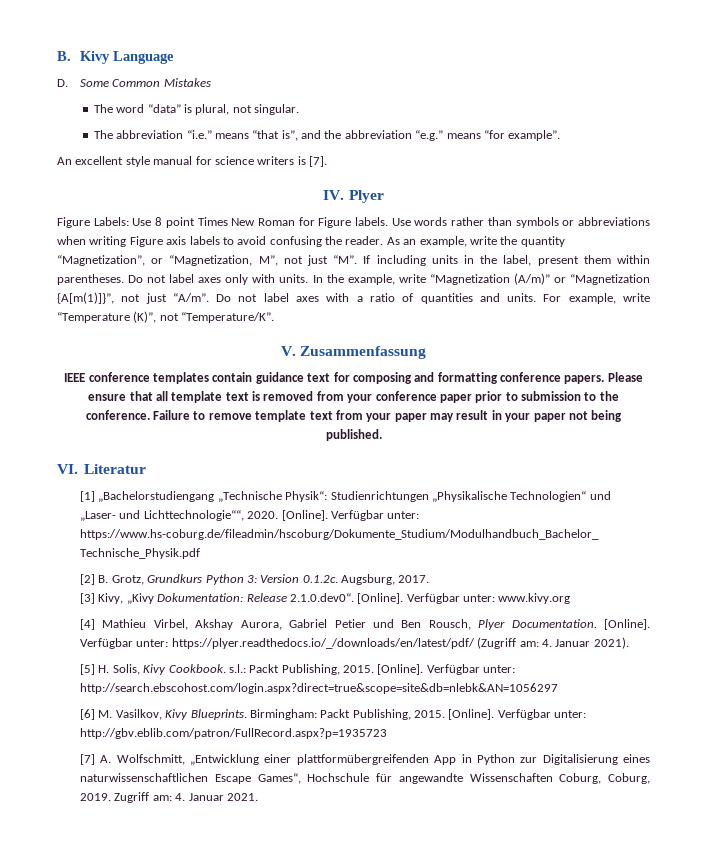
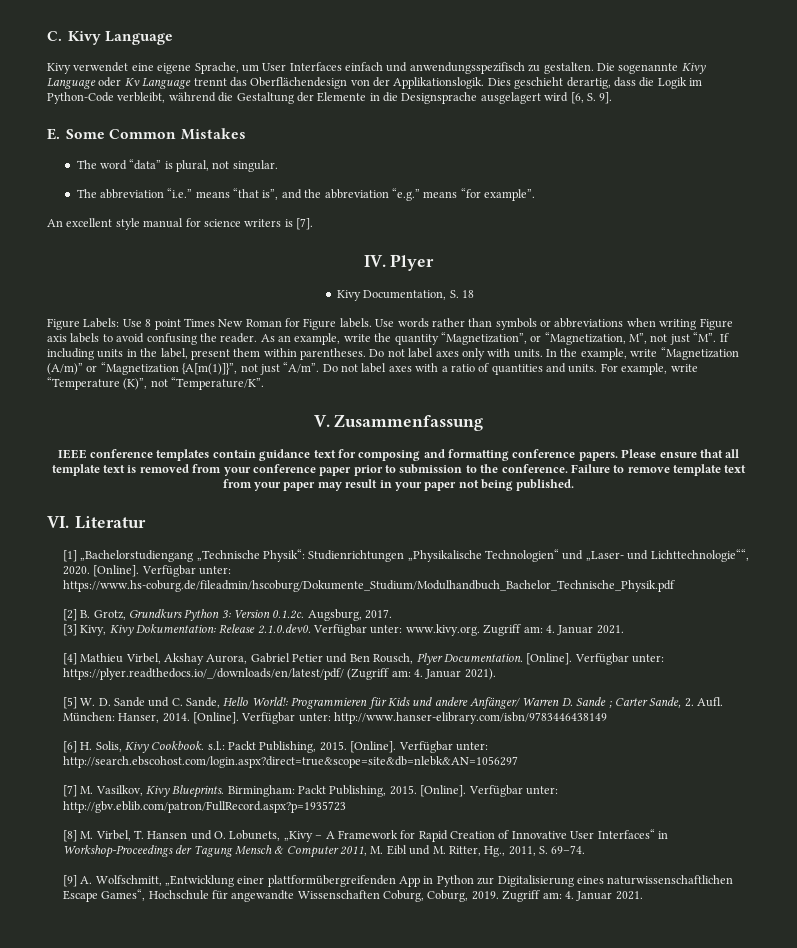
- B. Kivy Language
+ C. Kivy Language
- D. Some Common Mistakes
+ Kivy verwendet eine eigene Sprache, um User Interfaces einfach und anwendungsspezifisch zu gestalten. Die sogenannte Kivy Language oder Kv Language trennt das Oberflächendesign von der Applikationslogik. Dies geschieht derartig, dass die Logik im Python-Code verbleibt, während die Gestaltung der Elemente in die Designsprache ausgelagert wird [6, S. 9].
+ E. Some Common Mistakes
+ Kivy Documentation, S. 18
- [3] Kivy, „Kivy Dokumentation: Release 2.1.0.dev0“. [Online]. Verfügbar unter: www.kivy.org
+ [3] Kivy, Kivy Dokumentation: Release 2.1.0.dev0. Verfügbar unter: www.kivy.org. Zugriff am: 4. Januar 2021.
- [5] H. Solis, Kivy Cookbook. s.l.: Packt Publishing, 2015.
+ [5] W. D. Sande und C. Sande, Hello World!: Programmieren für Kids und andere Anfänger/ Warren D. Sande ; Carter Sande, 2. Aufl. München: Hanser, 2014. [Online]. Verfügbar unter: http://www.hanser-elibrary.com/isbn/9783446438149
+ [6] H. Solis, Kivy Cookbook. s.l.: Packt Publishing, 2015.
- [6] M. Vasilkov, Kivy Blueprints.
+ [7] M. Vasilkov, Kivy Blueprints.
- [7] A. Wolfschmitt, „Entwicklung einer plattformübergreifenden App in Python zur Digitalisierung eines naturwissenschaftlichen Escape Games“, Hochschule für angewandte Wissenschaften Coburg, Coburg, 2019.
+ [8] M. Virbel, T. Hansen und O. Lobunets, „Kivy – A Framework for Rapid Creation of Innovative User Interfaces“ in Workshop-Proceedings der Tagung Mensch & Computer 2011, M. Eibl und M. Ritter, Hg., 2011, S. 69–74.
+ [9] A. Wolfschmitt, „Entwicklung einer plattformübergreifenden App in Python zur Digitalisierung eines naturwissenschaftlichen Escape Games“, Hochschule für angewandte Wissenschaften Coburg, Coburg, 2019.

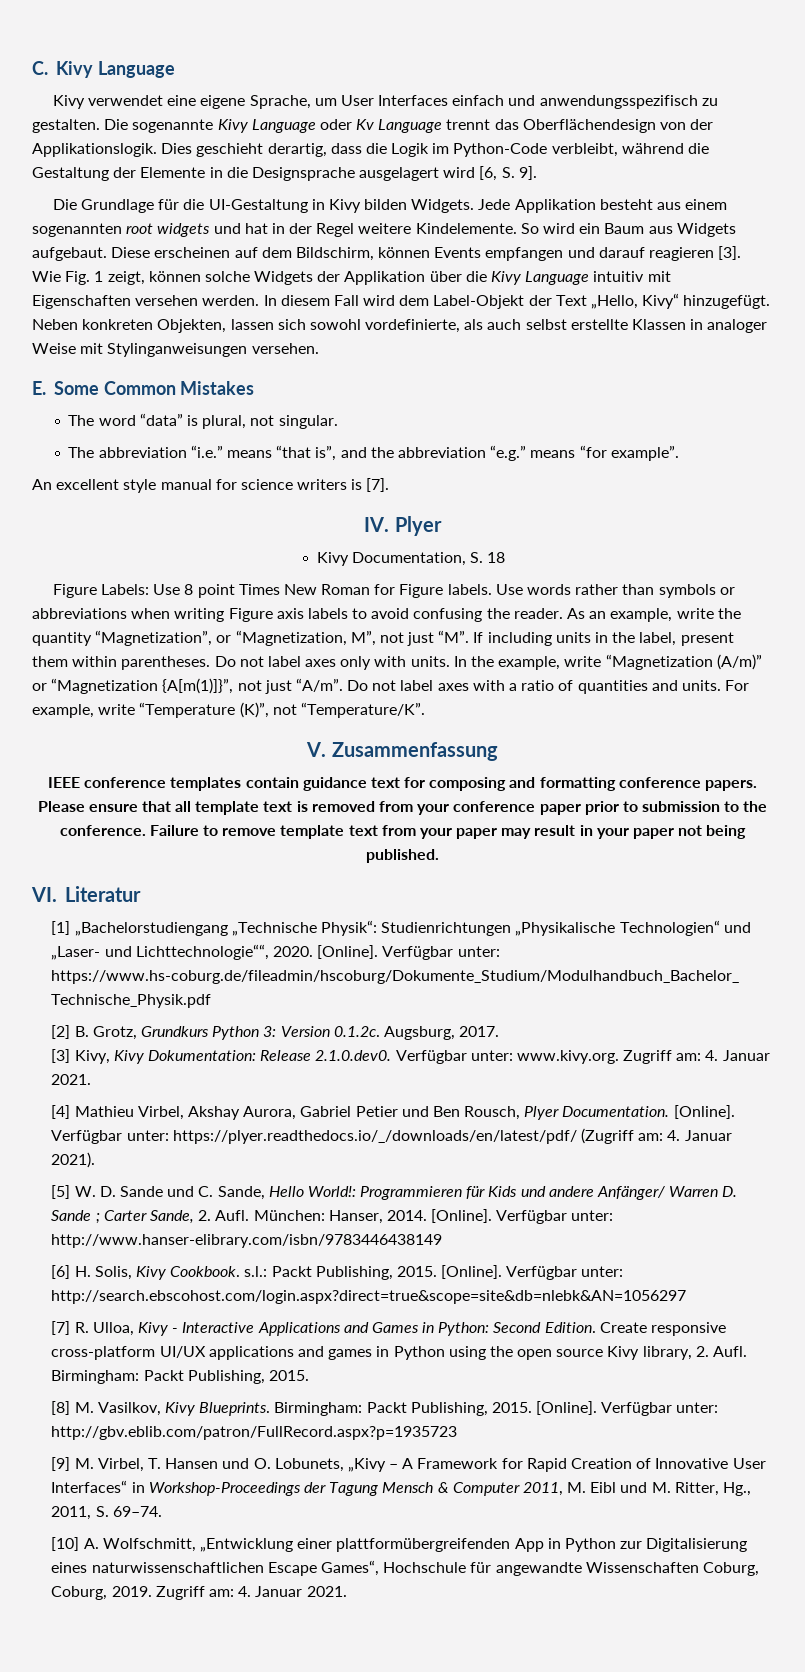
+ Die Grundlage für die UI-Gestaltung in Kivy bilden Widgets. Jede Applikation besteht aus einem sogenannten root widgets und hat in der Regel weitere Kindelemente. So wird ein Baum aus Widgets aufgebaut. Diese erscheinen auf dem Bildschirm, können Events empfangen und darauf reagieren [3]. Wie Fig. 1 zeigt, können solche Widgets der Applikation über die Kivy Language intuitiv mit Eigenschaften versehen werden. In diesem Fall wird dem Label-Objekt der Text „Hello, Kivy“ hinzugefügt. Neben konkreten Objekten, lassen sich sowohl vordefinierte, als auch selbst erstellte Klassen in analoger Weise mit Stylinganweisungen versehen.
- [7] M. Vasilkov, Kivy Blueprints.
+ [7] R. Ulloa, Kivy - Interactive Applications and Games in Python: Second Edition. Create responsive cross-platform UI/UX applications and games in Python using the open source Kivy library, 2. Aufl. Birmingham: Packt Publishing, 2015.
+ [8] M. Vasilkov, Kivy Blueprints.
- [8] M. Virbel, T. Hansen und O. Lobunets, „Kivy – A Framework for Rapid Creation of Innovative User Interfaces“ in Workshop-Proceedings der Tagung Mensch & Computer 2011, M. Eibl und M. Ritter, Hg., 2011, S. 69–74.
+ [9] M. Virbel, T. Hansen und O. Lobunets, „Kivy – A Framework for Rapid Creation of Innovative User Interfaces“ in Workshop-Proceedings der Tagung Mensch & Computer 2011, M. Eibl und M. Ritter, Hg., 2011, S. 69–74.
- [9] A. Wolfschmitt, „Entwicklung einer plattformübergreifenden App in Python zur Digitalisierung eines naturwissenschaftlichen Escape Games“, Hochschule für angewandte Wissenschaften Coburg, Coburg, 2019.
+ [10] A. Wolfschmitt, „Entwicklung einer plattformübergreifenden App in Python zur Digitalisierung eines naturwissenschaftlichen Escape Games“, Hochschule für angewandte Wissenschaften Coburg, Coburg, 2019.

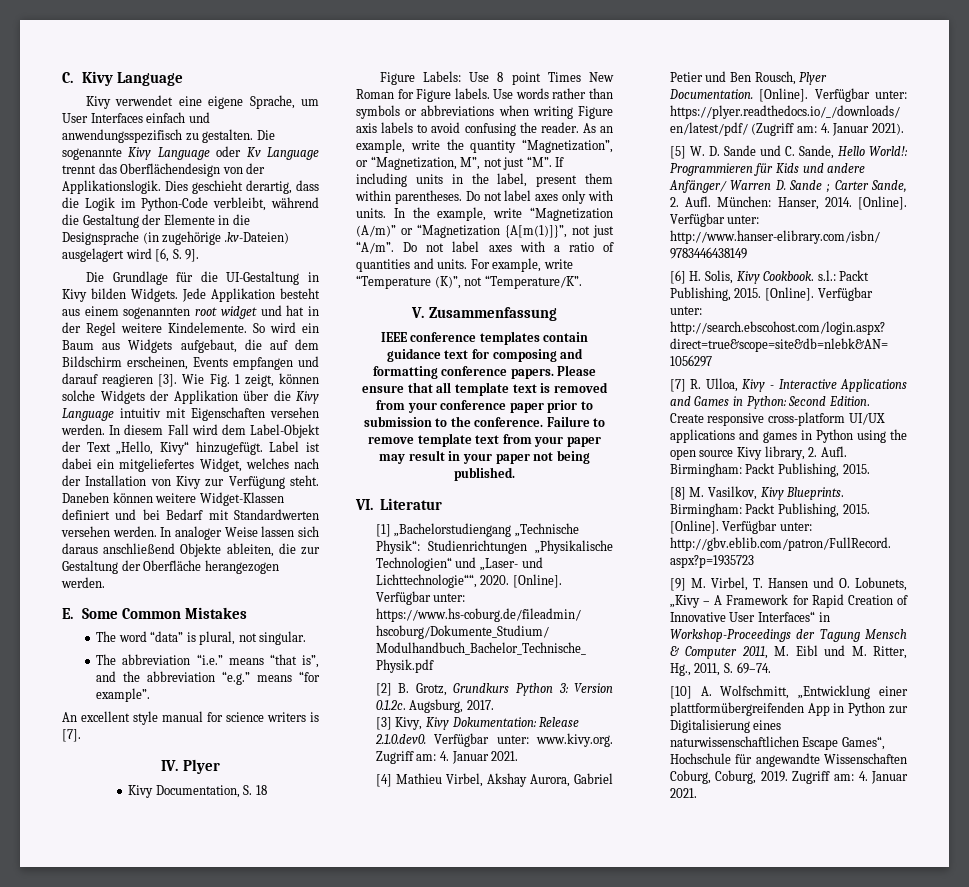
- Dies geschieht derartig, dass die Logik im Python-Code verbleibt, während die Gestaltung der Elemente in die Designsprache ausgelagert wird [6, S. 9].
+ Dies geschieht derartig, dass die Logik im Python-Code verbleibt, während die Gestaltung der Elemente in die Designsprache (in zugehörige .kv-Dateien) ausgelagert wird [6, S. 9].
- Jede Applikation besteht aus einem sogenannten root widgets und hat in der Regel weitere Kindelemente.
+ Jede Applikation besteht aus einem sogenannten root widget und hat in der Regel weitere Kindelemente.
- So wird ein Baum aus Widgets aufgebaut. Diese erscheinen auf dem Bildschirm, können Events empfangen und darauf reagieren [3].
+ So wird ein Baum aus Widgets aufgebaut, die auf dem Bildschirm erscheinen, Events empfangen und darauf reagieren [3].
- Neben konkreten Objekten, lassen sich sowohl vordefinierte, als auch selbst erstellte Klassen in analoger Weise mit Stylinganweisungen versehen.
+ Label ist dabei ein mitgeliefertes Widget, welches nach der Installation von Kivy zur Verfügung steht. Daneben können weitere Widget-Klassen definiert und bei Bedarf mit Standardwerten versehen werden. In analoger Weise lassen sich daraus anschließend Objekte ableiten, die zur Gestaltung der Oberfläche herangezogen werden.

